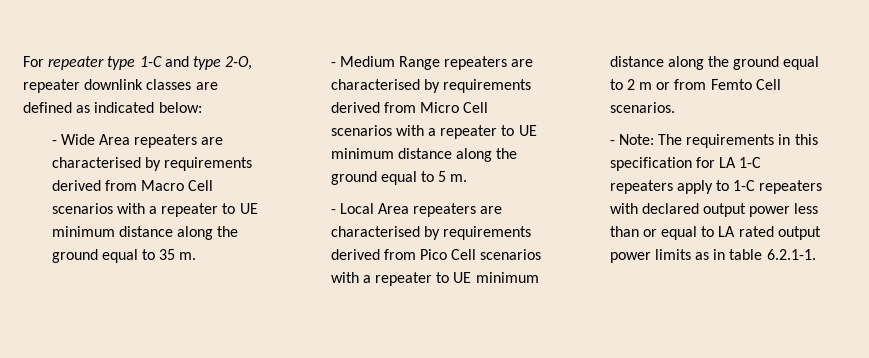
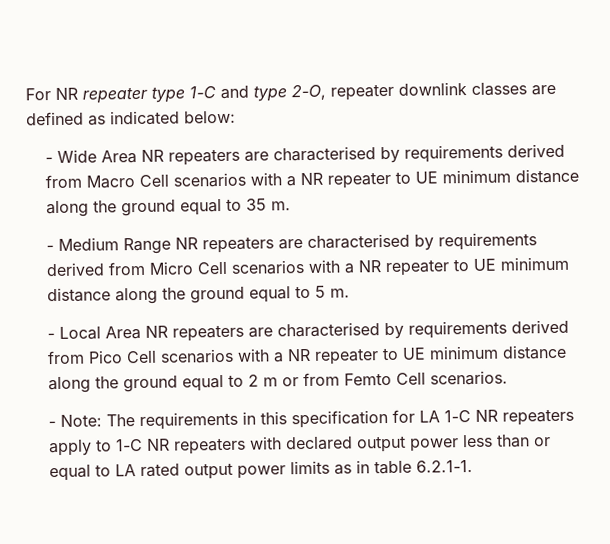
- For repeater type 1-C and type 2-O, repeater downlink classes are defined as indicated below:
+ For NR repeater type 1-C and type 2-O, repeater downlink classes are defined as indicated below:
- - Wide Area repeaters are characterised by requirements derived from Macro Cell scenarios with a repeater to UE minimum distance along the ground equal to 35 m.
+ - Wide Area NR repeaters are characterised by requirements derived from Macro Cell scenarios with a NR repeater to UE minimum distance along the ground equal to 35 m.
- - Medium Range repeaters are characterised by requirements derived from Micro Cell scenarios with a repeater to UE minimum distance along the ground equal to 5 m.
+ - Medium Range NR repeaters are characterised by requirements derived from Micro Cell scenarios with a NR repeater to UE minimum distance along the ground equal to 5 m.
- - Local Area repeaters are characterised by requirements derived from Pico Cell scenarios with a repeater to UE minimum distance along the ground equal to 2 m or from Femto Cell scenarios.
+ - Local Area NR repeaters are characterised by requirements derived from Pico Cell scenarios with a NR repeater to UE minimum distance along the ground equal to 2 m or from Femto Cell scenarios.
- - Note: The requirements in this specification for LA 1-C repeaters apply to 1-C repeaters with declared output power less than or equal to LA rated output power limits as in table 6.2.1-1.
+ - Note: The requirements in this specification for LA 1-C NR repeaters apply to 1-C NR repeaters with declared output power less than or equal to LA rated output power limits as in table 6.2.1-1.

